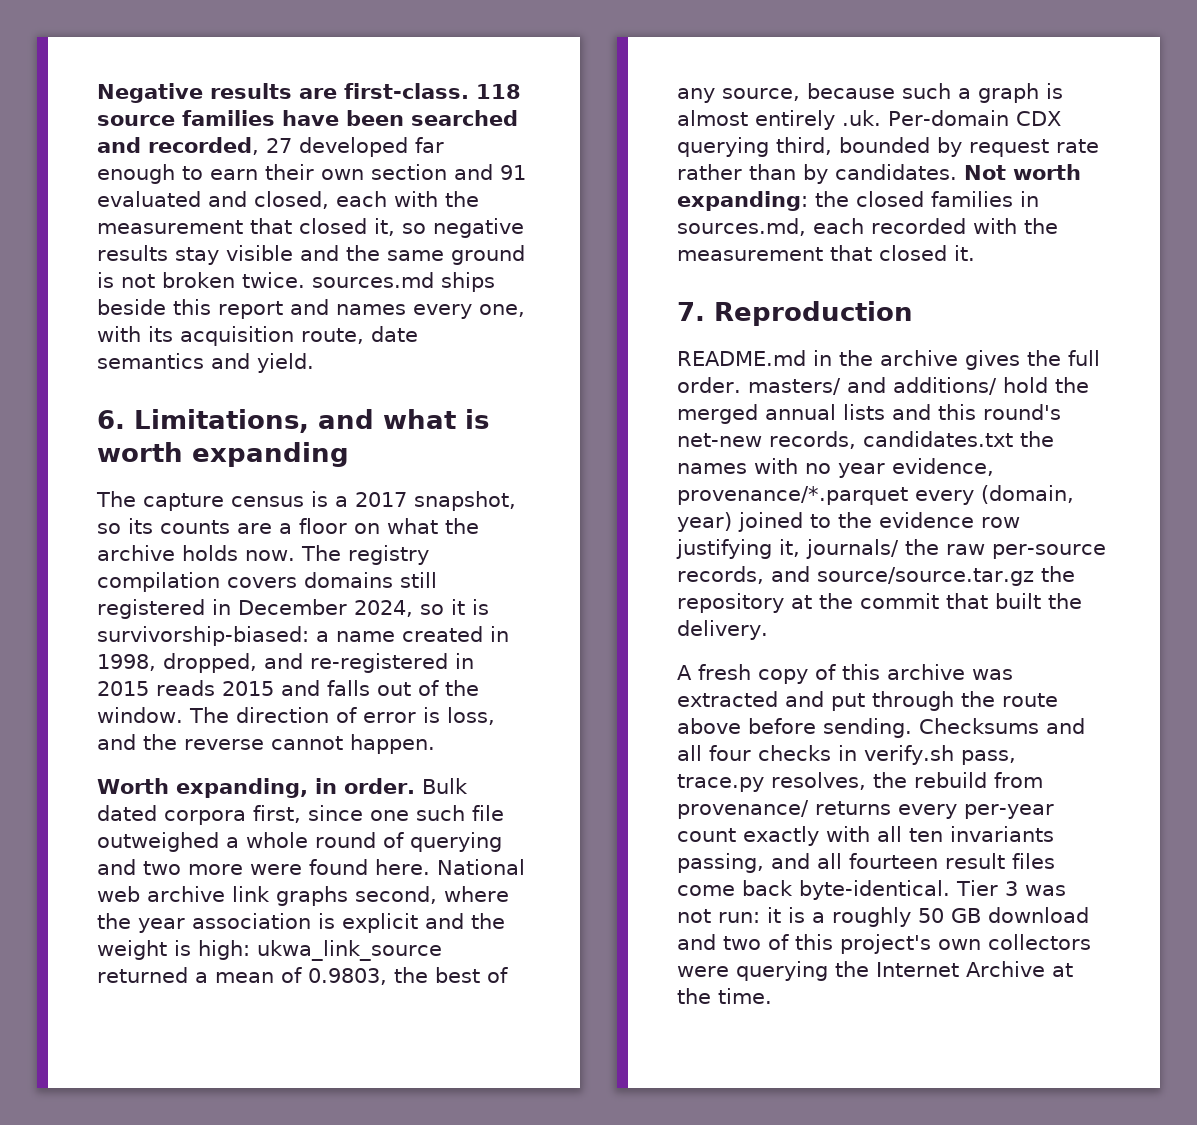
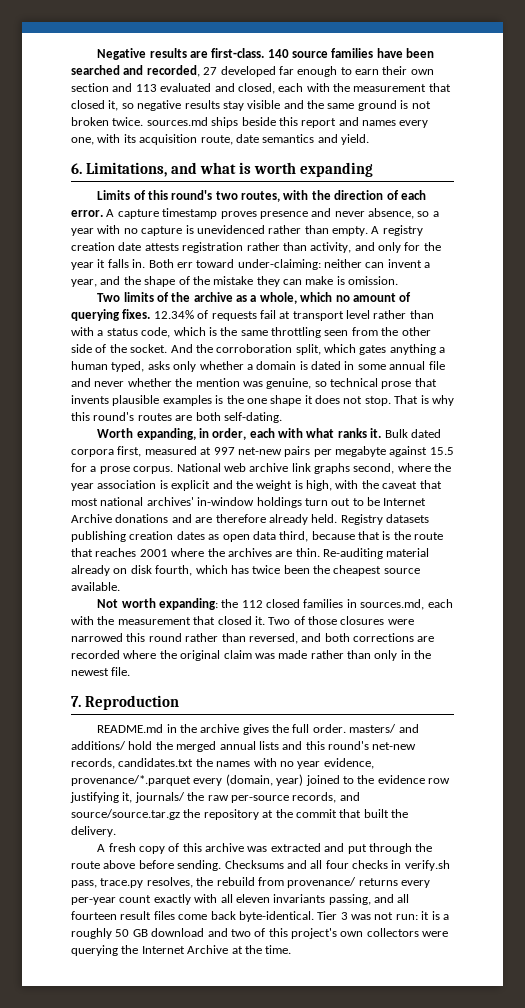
- 118 source families have been searched and recorded, 27 developed far enough to earn their own section and 91 evaluated and closed, each with the measurement that closed it, so negative results stay visible and the same ground is not broken twice. sources.md ships beside this report and names every one, with its acquisition route, date semantics and yield.
+ 140 source families have been searched and recorded, 27 developed far enough to earn their own section and 113 evaluated and closed, each with the measurement that closed it, so negative results stay visible and the same ground is not broken twice. sources.md ships beside this report and names every one, with its acquisition route, date semantics and yield.
- The capture census is a 2017 snapshot, so its counts are a floor on what the archive holds now. The registry compilation covers domains still registered in December 2024, so it is survivorship-biased: a name created in 1998, dropped, and re-registered in 2015 reads 2015 and falls out of the window. The direction of error is loss, and the reverse cannot happen.
- Worth expanding, in order. Bulk dated corpora first, since one such file outweighed a whole round of querying and two more were found here.
+ Limits of this round's two routes, with the direction of each error. A capture timestamp proves presence and never absence, so a year with no capture is unevidenced rather than empty. A registry creation date attests registration rather than activity, and only for the year it falls in. Both err toward under-claiming: neither can invent a year, and the shape of the mistake they can make is omission.
+ Two limits of the archive as a whole, which no amount of querying fixes. 12.34% of requests fail at transport level rather than with a status code, which is the same throttling seen from the other side of the socket. And the corroboration split, which gates anything a human typed, asks only whether a domain is dated in some annual file and never whether the mention was genuine, so technical prose that invents plausible examples is the one shape it does not stop. That is why this round's routes are both self-dating.
+ Worth expanding, in order, each with what ranks it. Bulk dated corpora first, measured at 997 net-new pairs per megabyte against 15.5 for a prose corpus.
- National web archive link graphs second, where the year association is explicit and the weight is high: ukwa_link_source returned a mean of 0.9803, the best of any source, because such a graph is almost entirely .uk. Per-domain CDX querying third, bounded by request rate rather than by candidates. Not worth expanding: the closed families in sources.md, each recorded with the measurement that closed it.
+ National web archive link graphs second, where the year association is explicit and the weight is high, with the caveat that most national archives' in-window holdings turn out to be Internet Archive donations and are therefore already held. Registry datasets publishing creation dates as open data third, because that is the route that reaches 2001 where the archives are thin. Re-auditing material already on disk fourth, which has twice been the cheapest source available.
+ Not worth expanding: the 112 closed families in sources.md, each with the measurement that closed it. Two of those closures were narrowed this round rather than reversed, and both corrections are recorded where the original claim was made rather than only in the newest file.
- Checksums and all four checks in verify.sh pass, trace.py resolves, the rebuild from provenance/ returns every per-year count exactly with all ten invariants passing, and all fourteen result files come back byte-identical.
+ Checksums and all four checks in verify.sh pass, trace.py resolves, the rebuild from provenance/ returns every per-year count exactly with all eleven invariants passing, and all fourteen result files come back byte-identical.

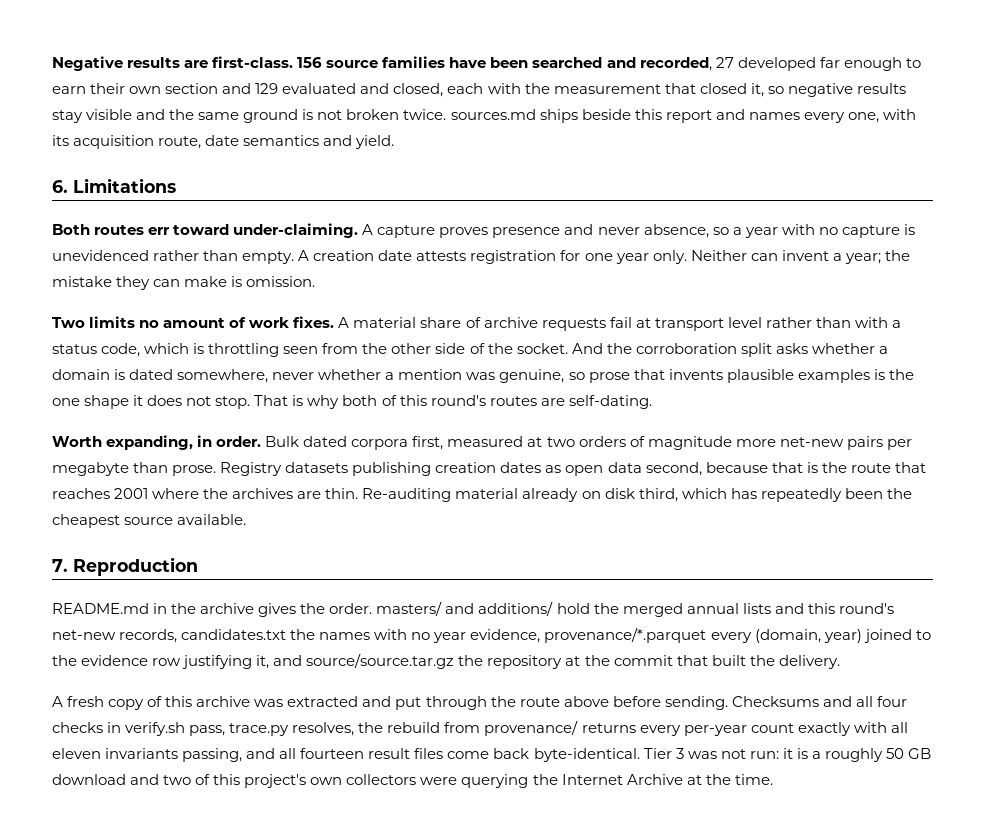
- 140 source families have been searched and recorded, 27 developed far enough to earn their own section and 113 evaluated and closed, each with the measurement that closed it, so negative results stay visible and the same ground is not broken twice. sources.md ships beside this report and names every one, with its acquisition route, date semantics and yield.
+ 156 source families have been searched and recorded, 27 developed far enough to earn their own section and 129 evaluated and closed, each with the measurement that closed it, so negative results stay visible and the same ground is not broken twice. sources.md ships beside this report and names every one, with its acquisition route, date semantics and yield.
- 6. Limitations, and what is worth expanding
- Limits of this round's two routes, with the direction of each error.
+ 6. Limitations
+ Both routes err toward under-claiming.
- A capture timestamp proves presence and never absence, so a year with no capture is unevidenced rather than empty.
+ A capture proves presence and never absence, so a year with no capture is unevidenced rather than empty.
- A registry creation date attests registration rather than activity, and only for the year it falls in. Both err toward under-claiming: neither can invent a year, and the shape of the mistake they can make is omission.
+ A creation date attests registration for one year only. Neither can invent a year; the mistake they can make is omission.
- Two limits of the archive as a whole, which no amount of querying fixes. 12.34% of requests fail at transport level rather than with a status code, which is the same throttling seen from the other side of the socket.
+ Two limits no amount of work fixes. A material share of archive requests fail at transport level rather than with a status code, which is throttling seen from the other side of the socket.
- And the corroboration split, which gates anything a human typed, asks only whether a domain is dated in some annual file and never whether the mention was genuine, so technical prose that invents plausible examples is the one shape it does not stop.
+ And the corroboration split asks whether a domain is dated somewhere, never whether a mention was genuine, so prose that invents plausible examples is the one shape it does not stop.
- That is why this round's routes are both self-dating.
+ That is why both of this round's routes are self-dating.
- Worth expanding, in order, each with what ranks it.
+ Worth expanding, in order.
- Bulk dated corpora first, measured at 997 net-new pairs per megabyte against 15.5 for a prose corpus. National web archive link graphs second, where the year association is explicit and the weight is high, with the caveat that most national archives' in-window holdings turn out to be Internet Archive donations and are therefore already held.
+ Bulk dated corpora first, measured at two orders of magnitude more net-new pairs per megabyte than prose.
- Registry datasets publishing creation dates as open data third, because that is the route that reaches 2001 where the archives are thin.
+ Registry datasets publishing creation dates as open data second, because that is the route that reaches 2001 where the archives are thin.
- Re-auditing material already on disk fourth, which has twice been the cheapest source available.
+ Re-auditing material already on disk third, which has repeatedly been the cheapest source available.
- Not worth expanding: the 112 closed families in sources.md, each with the measurement that closed it. Two of those closures were narrowed this round rather than reversed, and both corrections are recorded where the original claim was made rather than only in the newest file.
- README.md in the archive gives the full order. masters/ and additions/ hold the merged annual lists and this round's net-new records, candidates.txt the names with no year evidence, provenance/*.parquet every (domain, year) joined to the evidence row justifying it, journals/ the raw per-source records, and source/source.tar.gz the repository at the commit that built the delivery.
+ README.md in the archive gives the order. masters/ and additions/ hold the merged annual lists and this round's net-new records, candidates.txt the names with no year evidence, provenance/*.parquet every (domain, year) joined to the evidence row justifying it, and source/source.tar.gz the repository at the commit that built the delivery.

